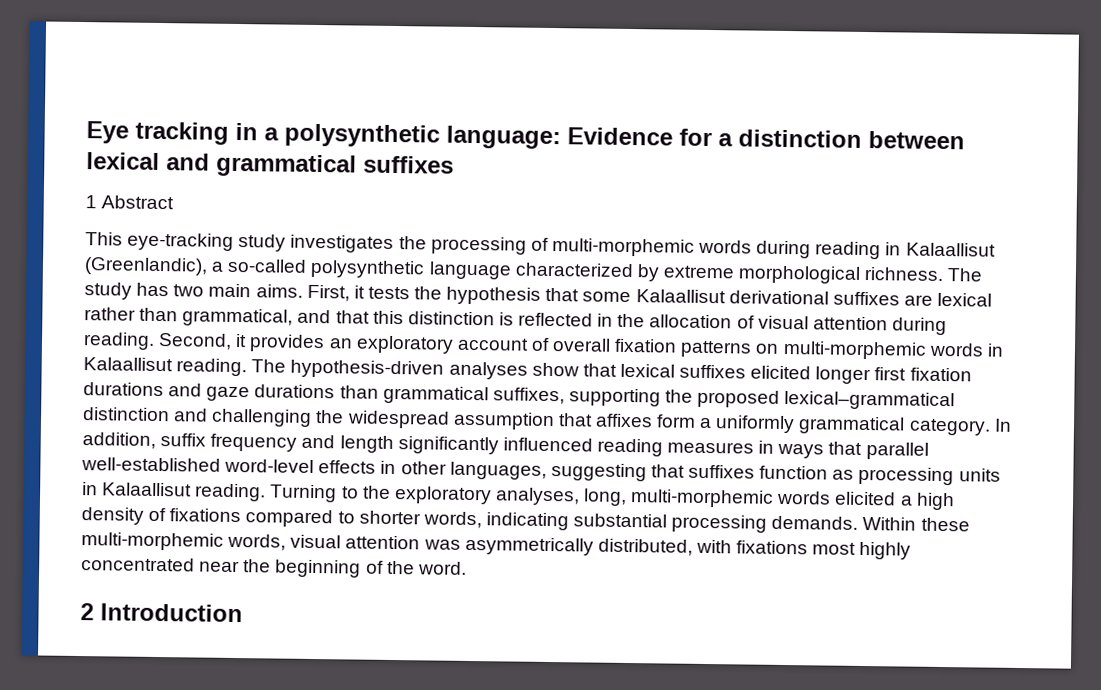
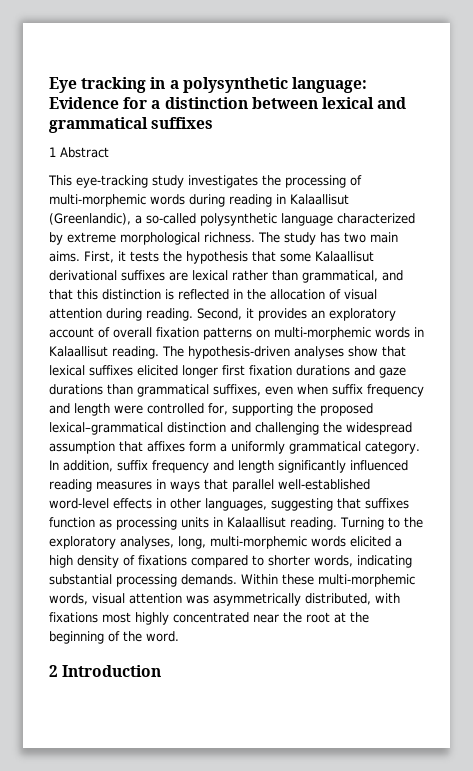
- The hypothesis-driven analyses show that lexical suffixes elicited longer first fixation durations and gaze durations than grammatical suffixes, supporting the proposed lexical–grammatical distinction and challenging the widespread assumption that affixes form a uniformly grammatical category.
+ The hypothesis-driven analyses show that lexical suffixes elicited longer first fixation durations and gaze durations than grammatical suffixes, even when suffix frequency and length were controlled for, supporting the proposed lexical–grammatical distinction and challenging the widespread assumption that affixes form a uniformly grammatical category.
- Within these multi-morphemic words, visual attention was asymmetrically distributed, with fixations most highly concentrated near the beginning of the word.
+ Within these multi-morphemic words, visual attention was asymmetrically distributed, with fixations most highly concentrated near the root at the beginning of the word.

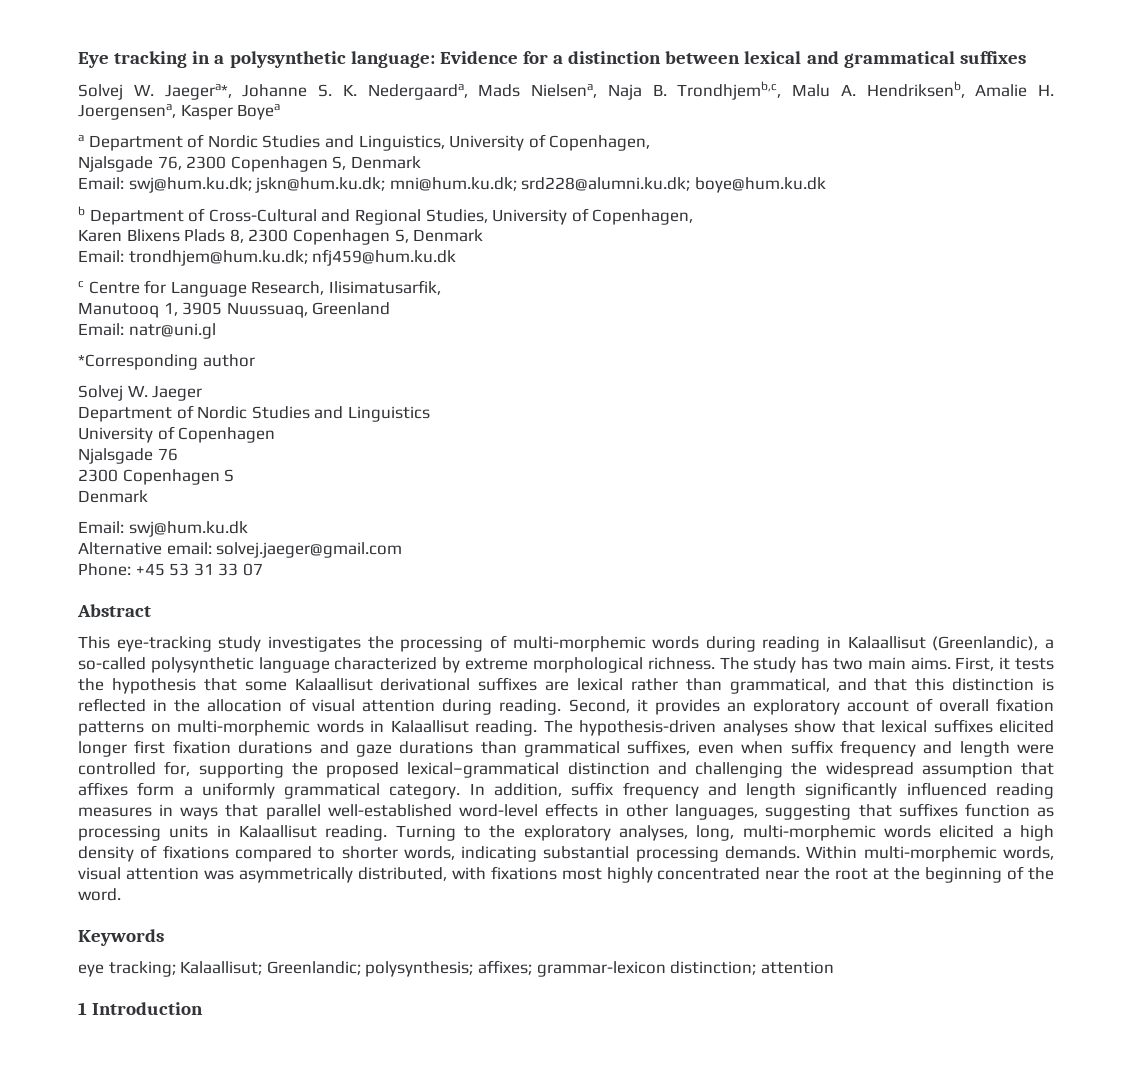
- 1 Abstract
+ Solvej W. Jaegera*, Johanne S. K. Nedergaarda, Mads Nielsena, Naja B. Trondhjemb,c, Malu A. Hendriksenb, Amalie H. Joergensena, Kasper Boyea
+ a Department of Nordic Studies and Linguistics, University of Copenhagen,
+ Njalsgade 76, 2300 Copenhagen S, Denmark
+ Email: swj@hum.ku.dk; jskn@hum.ku.dk; mni@hum.ku.dk; srd228@alumni.ku.dk; boye@hum.ku.dk
+ b Department of Cross-Cultural and Regional Studies, University of Copenhagen,
+ Karen Blixens Plads 8, 2300 Copenhagen S, Denmark
+ Email: trondhjem@hum.ku.dk; nfj459@hum.ku.dk
+ c Centre for Language Research, Ilisimatusarfik,
+ Manutooq 1, 3905 Nuussuaq, Greenland
+ Email: natr@uni.gl
+ *Corresponding author
+ Solvej W. Jaeger
+ Department of Nordic Studies and Linguistics
+ University of Copenhagen
+ Njalsgade 76
+ 2300 Copenhagen S
+ Denmark
+ Email: swj@hum.ku.dk
+ Alternative email: solvej.jaeger@gmail.com
+ Phone: +45 53 31 33 07
+ Abstract
- Within these multi-morphemic words, visual attention was asymmetrically distributed, with fixations most highly concentrated near the root at the beginning of the word.
+ Within multi-morphemic words, visual attention was asymmetrically distributed, with fixations most highly concentrated near the root at the beginning of the word.
- 2 Introduction
+ Keywords
+ eye tracking; Kalaallisut; Greenlandic; polysynthesis; affixes; grammar-lexicon distinction; attention
+ 1 Introduction

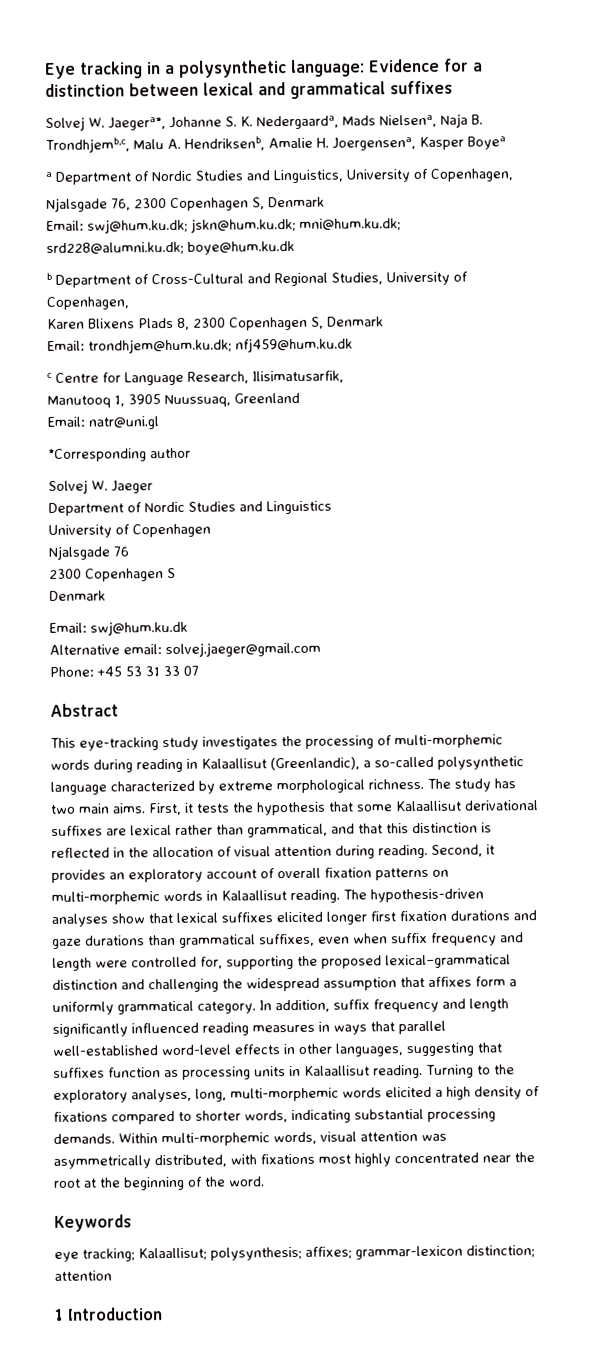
- eye tracking; Kalaallisut; Greenlandic; polysynthesis; affixes; grammar-lexicon distinction; attention
+ eye tracking; Kalaallisut; polysynthesis; affixes; grammar-lexicon distinction; attention

